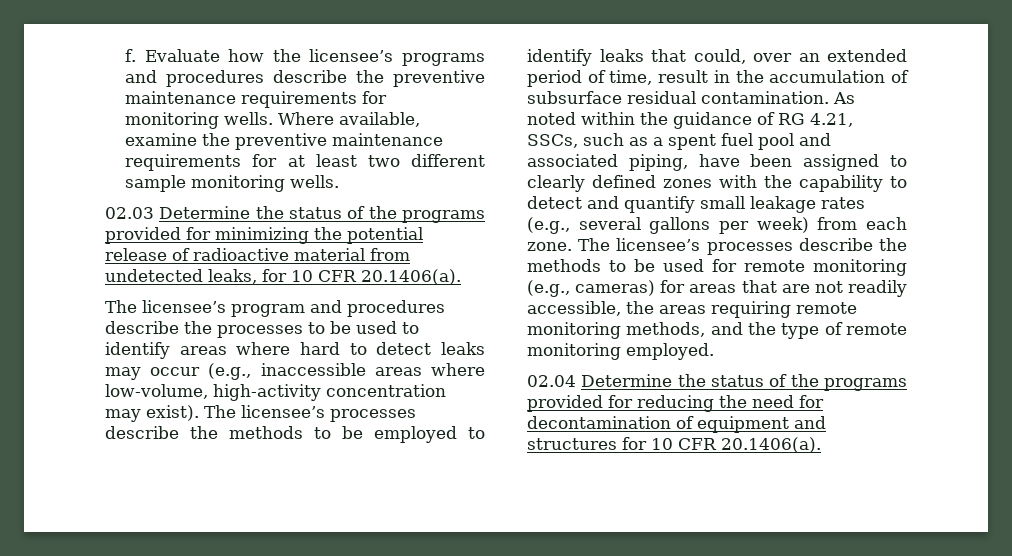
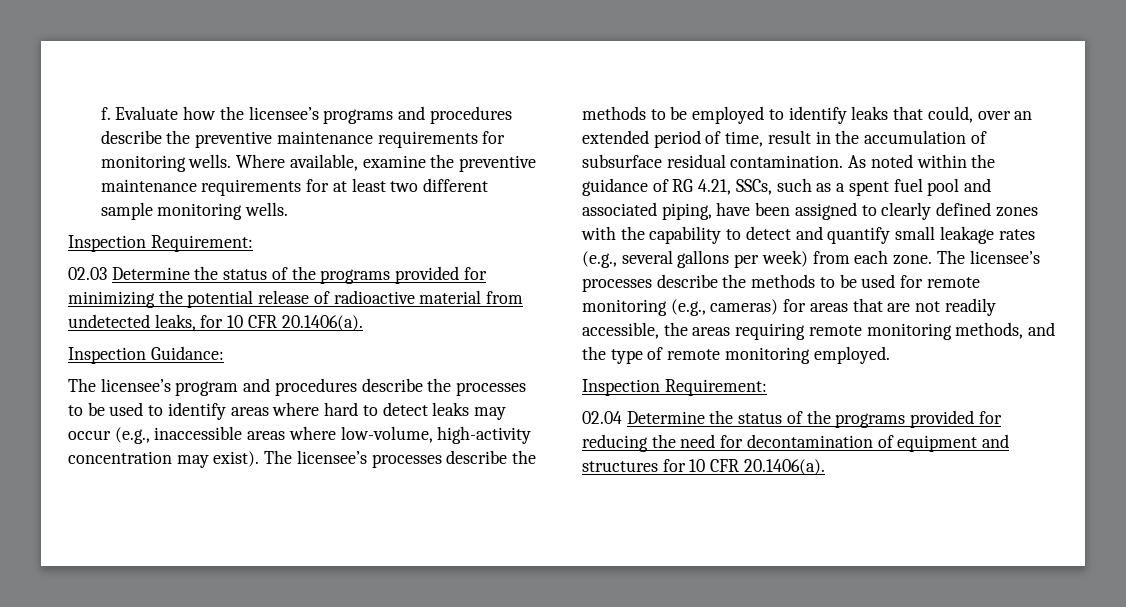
  Where available, examine the preventive maintenance requirements for at least two different sample monitoring wells.
+ Inspection Requirement:
+ Inspection Guidance:
  The licensee’s processes describe the methods to be used for remote monitoring (e.g., cameras) for areas that are not readily accessible, the areas requiring remote monitoring methods, and the type of remote monitoring employed.
+ Inspection Requirement:

